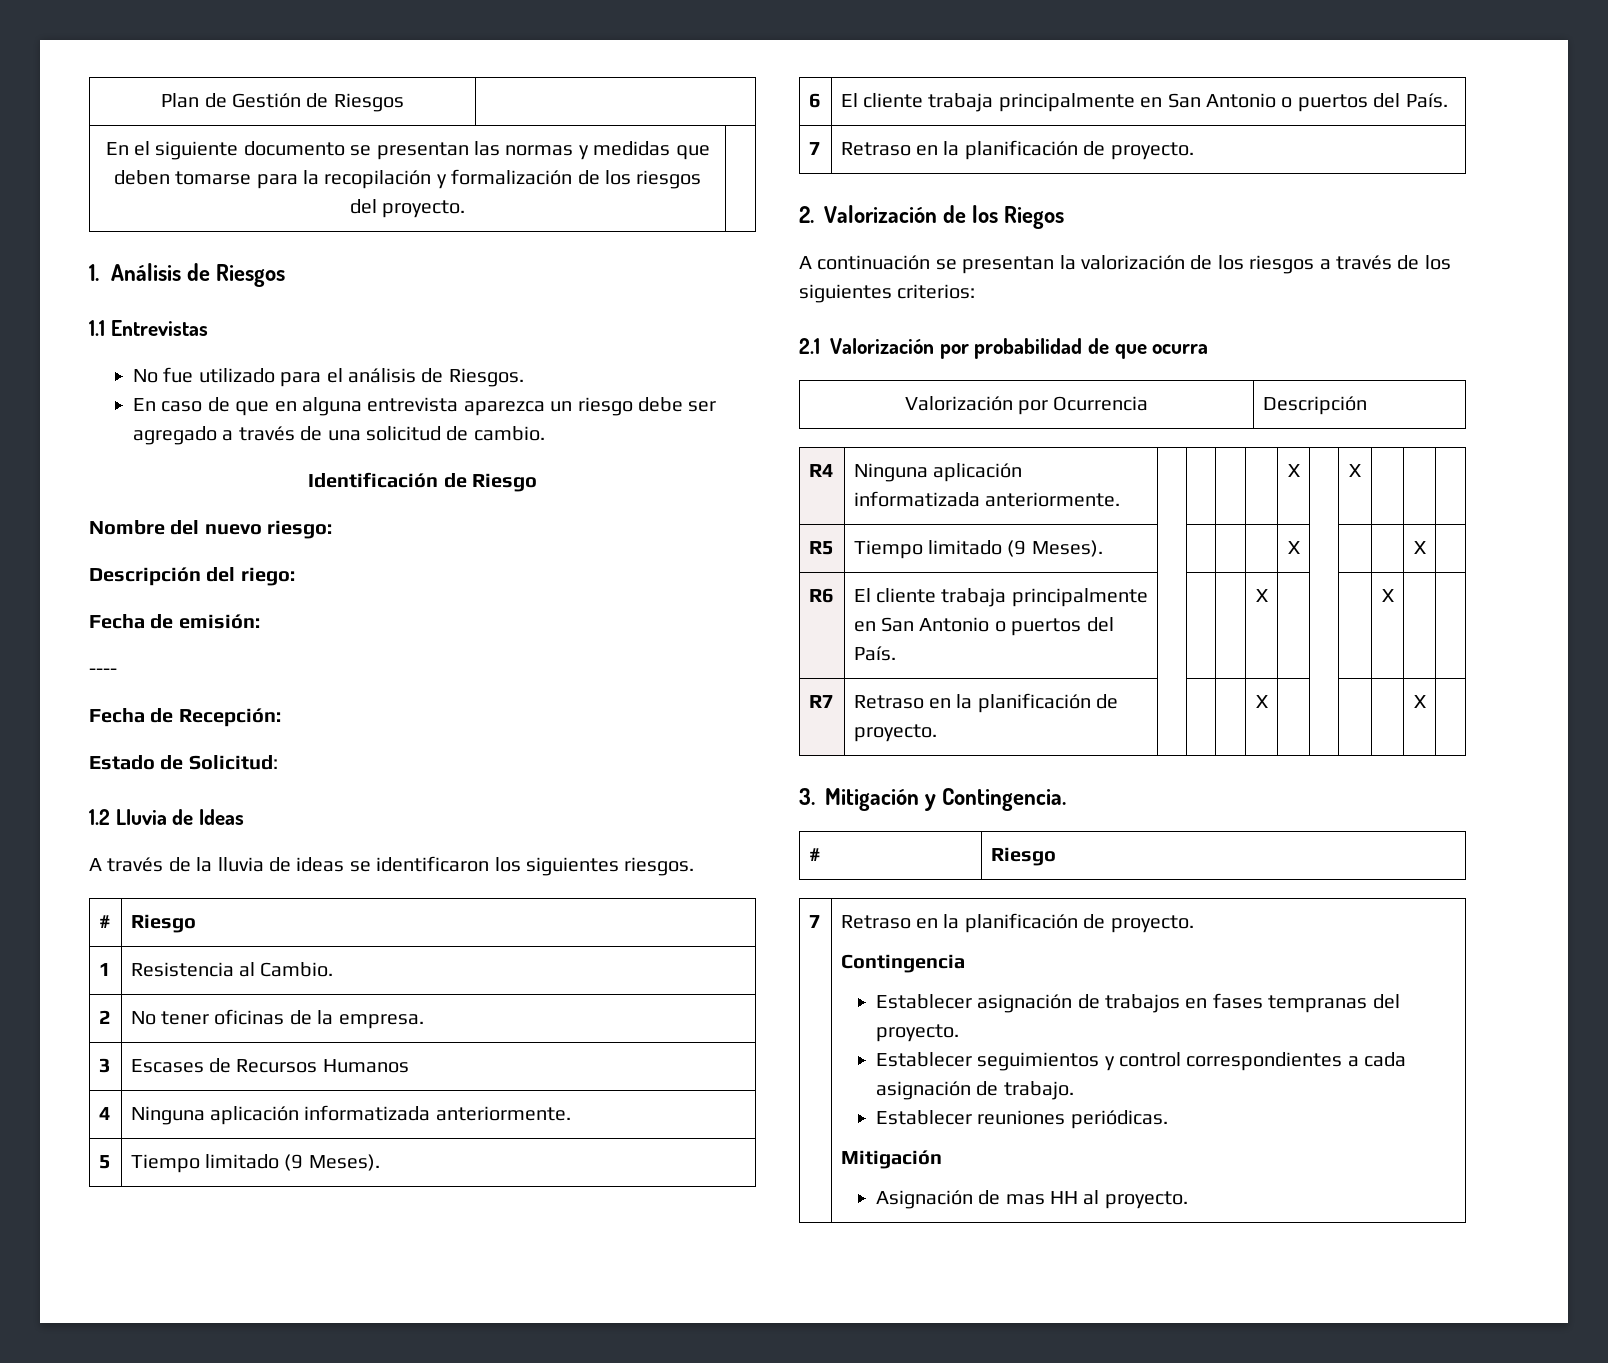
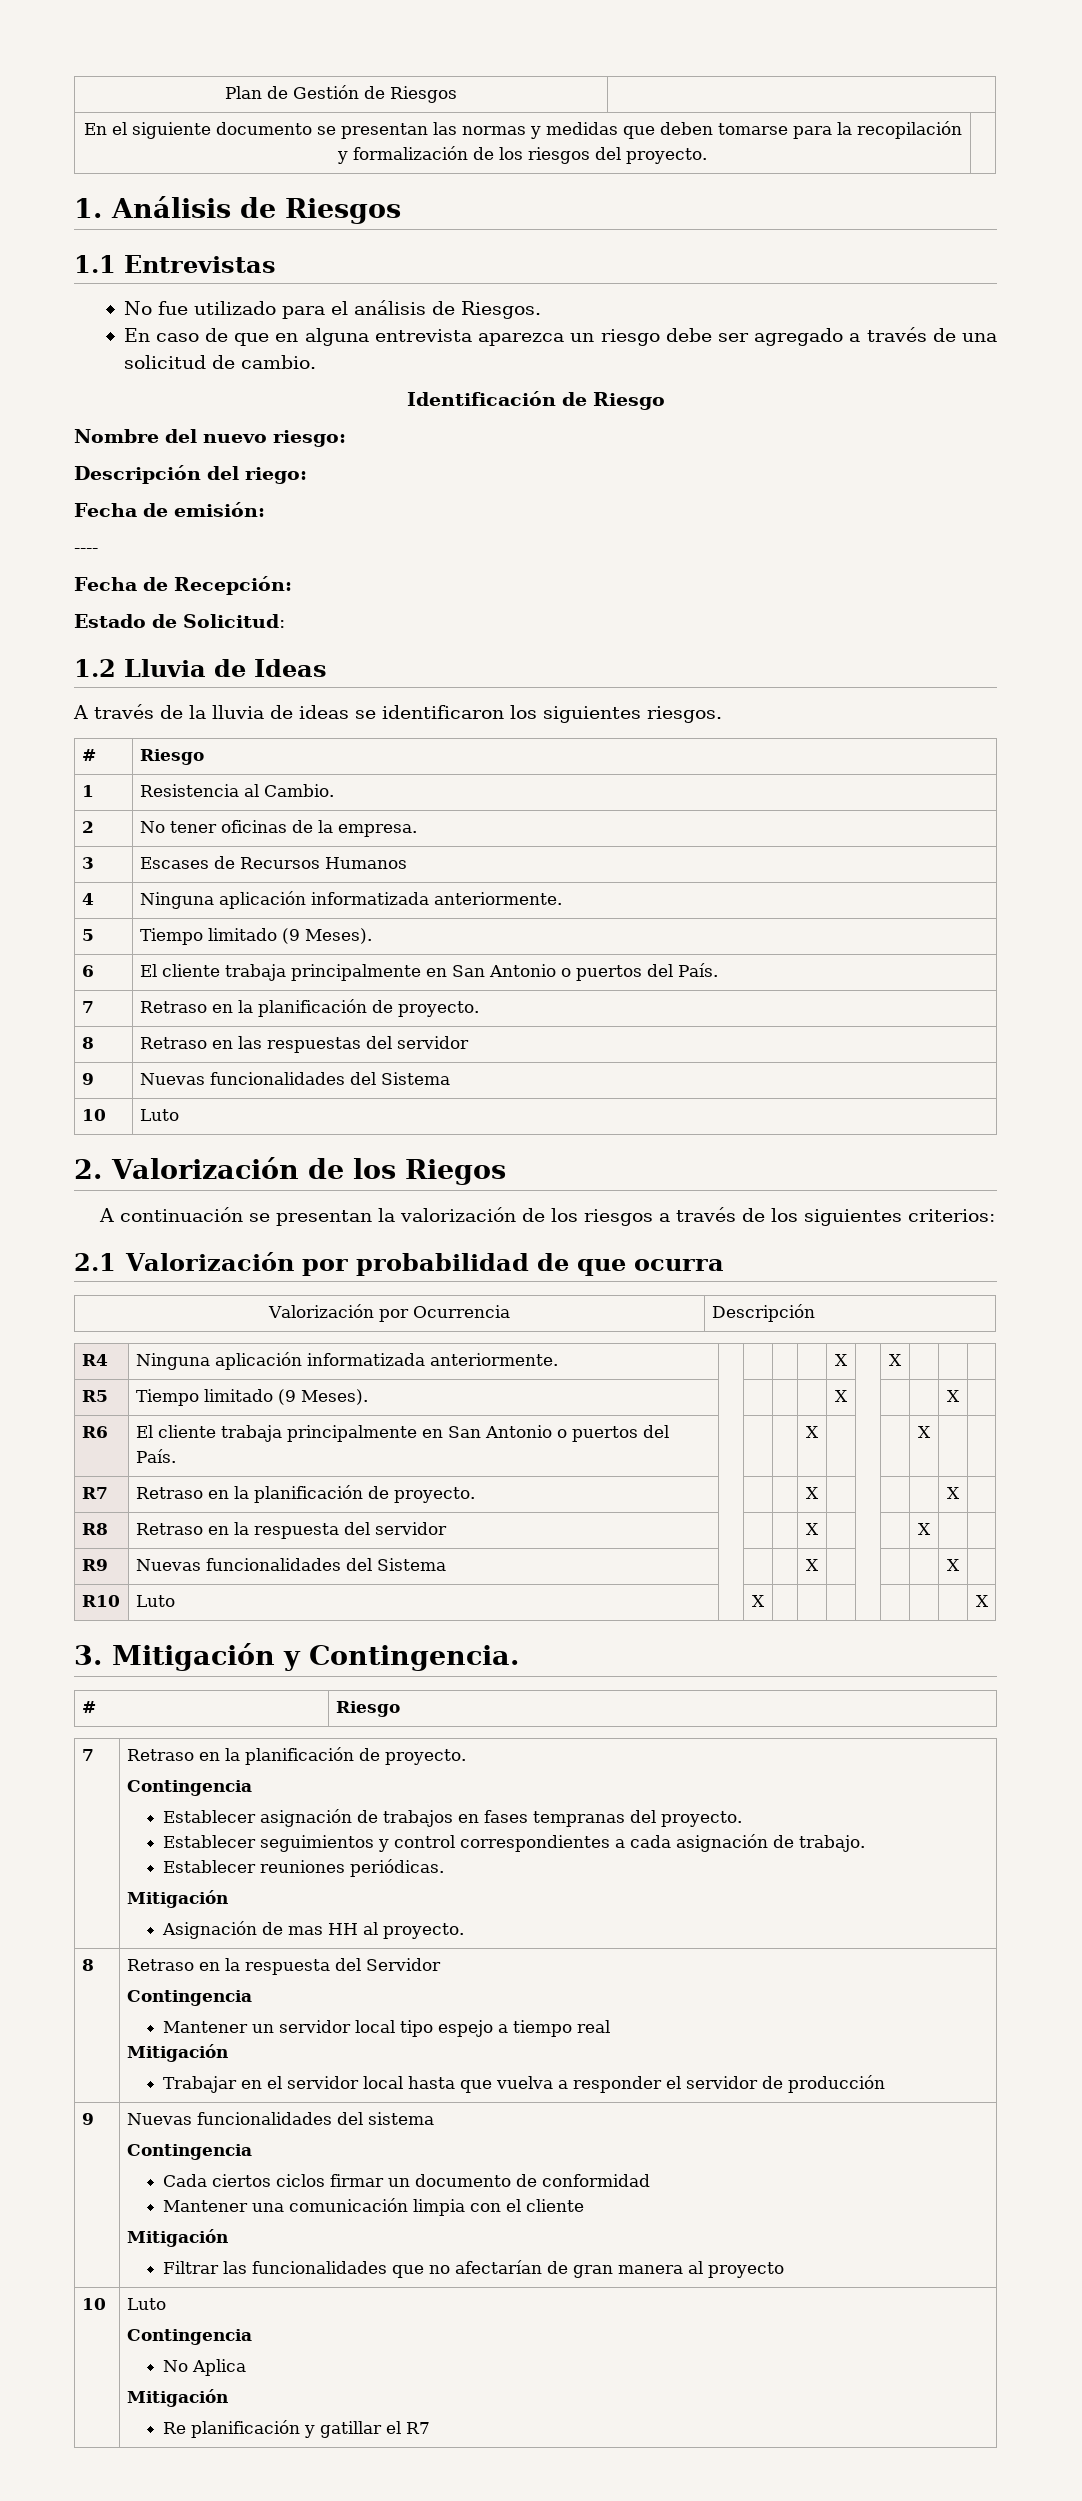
+ 8 | Retraso en las respuestas del servidor
+ 9 | Nuevas funcionalidades del Sistema
+ 10 | Luto
+ R8 | Retraso en la respuesta del servidor | | | | X | | | | X | |
+ R9 | Nuevas funcionalidades del Sistema | | | | X | | | | | X |
+ R10 | Luto | | X | | | | | | | | X
+ 8 | Retraso en la respuesta del Servidor
+ Contingencia
+ Mantener un servidor local tipo espejo a tiempo real
+ Mitigación
+ Trabajar en el servidor local hasta que vuelva a responder el servidor de producción
+ 9 | Nuevas funcionalidades del sistema
+ Contingencia
+ Cada ciertos ciclos firmar un documento de conformidad
+ Mantener una comunicación limpia con el cliente
+ Mitigación
+ Filtrar las funcionalidades que no afectarían de gran manera al proyecto
+ 10 | Luto
+ Contingencia
+ No Aplica
+ Mitigación
+ Re planificación y gatillar el R7

